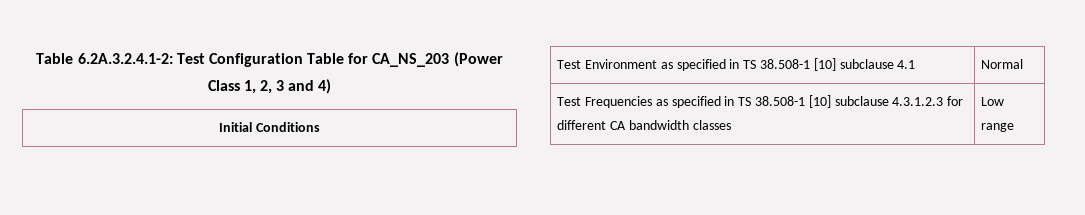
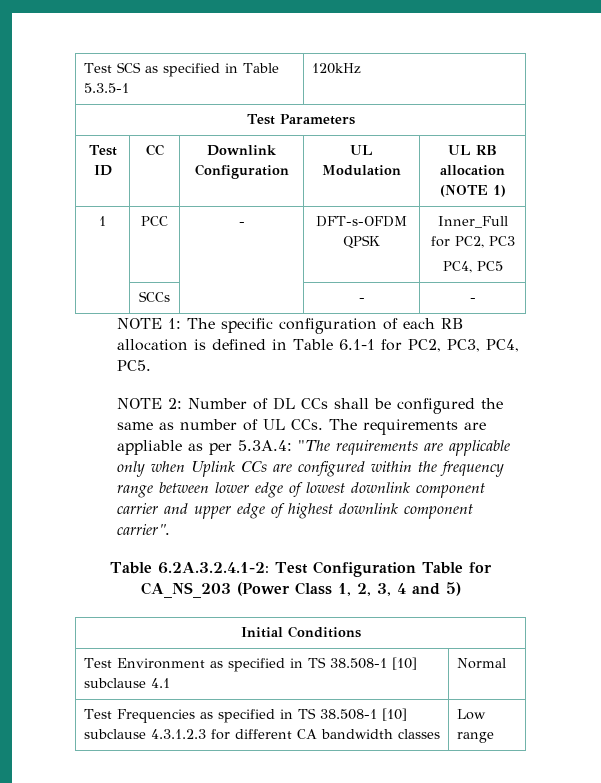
+ Test SCS as specified in Table 5.3.5-1 | 120kHz
+ Test Parameters
+ Test ID | CC | Downlink Configuration | UL Modulation | UL RB allocation (NOTE 1)
+ 1 | PCC | - | DFT-s-OFDM QPSK | Inner_Full for PC2, PC3
+ PC4, PC5
+ | SCCs | | - | -
+ NOTE 1: The specific configuration of each RB allocation is defined in Table 6.1-1 for PC2, PC3, PC4, PC5.
+ NOTE 2: Number of DL CCs shall be configured the same as number of UL CCs. The requirements are appliable as per 5.3A.4: "The requirements are applicable only when Uplink CCs are configured within the frequency range between lower edge of lowest downlink component carrier and upper edge of highest downlink component carrier".
- Table 6.2A.3.2.4.1-2: Test Configuration Table for CA_NS_203 (Power Class 1, 2, 3 and 4)
+ Table 6.2A.3.2.4.1-2: Test Configuration Table for CA_NS_203 (Power Class 1, 2, 3, 4 and 5)

